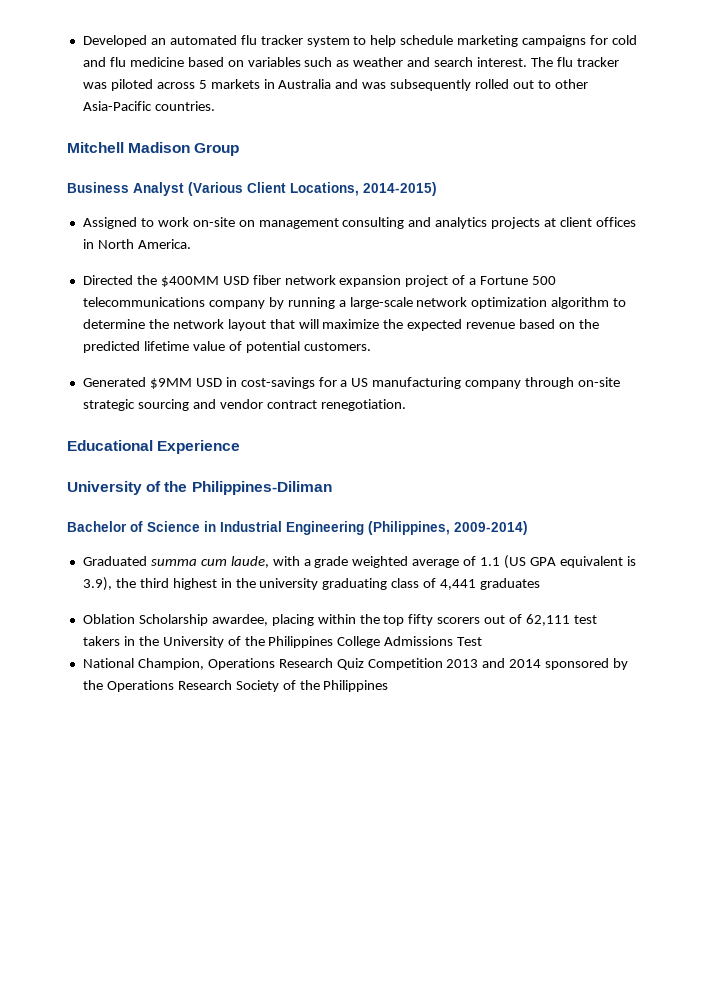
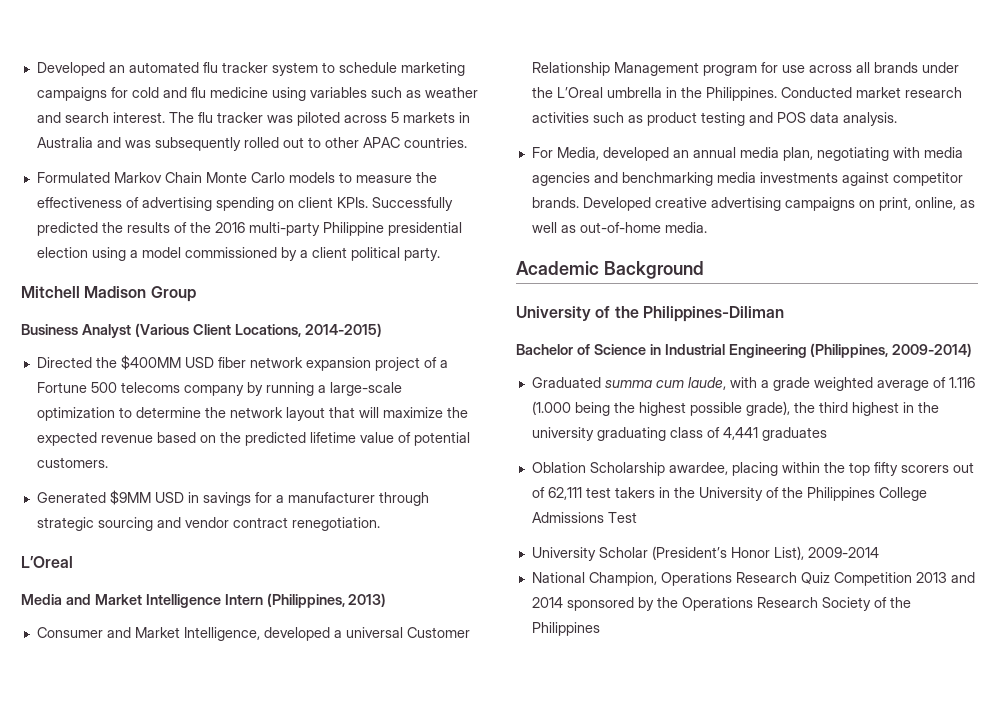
- Developed an automated flu tracker system to help schedule marketing campaigns for cold and flu medicine based on variables such as weather and search interest.
+ Developed an automated flu tracker system to schedule marketing campaigns for cold and flu medicine using variables such as weather and search interest.
- The flu tracker was piloted across 5 markets in Australia and was subsequently rolled out to other Asia-Pacific countries.
+ The flu tracker was piloted across 5 markets in Australia and was subsequently rolled out to other APAC countries.
+ Formulated Markov Chain Monte Carlo models to measure the effectiveness of advertising spending on client KPIs. Successfully predicted the results of the 2016 multi-party Philippine presidential election using a model commissioned by a client political party.
- Assigned to work on-site on management consulting and analytics projects at client offices in North America.
- Directed the $400MM USD fiber network expansion project of a Fortune 500 telecommunications company by running a large-scale network optimization algorithm to determine the network layout that will maximize the expected revenue based on the predicted lifetime value of potential customers.
+ Directed the $400MM USD fiber network expansion project of a Fortune 500 telecoms company by running a large-scale optimization to determine the network layout that will maximize the expected revenue based on the predicted lifetime value of potential customers.
- Generated $9MM USD in cost-savings for a US manufacturing company through on-site strategic sourcing and vendor contract renegotiation.
- Educational Experience
+ Generated $9MM USD in savings for a manufacturer through strategic sourcing and vendor contract renegotiation.
+ L’Oreal
+ Media and Market Intelligence Intern (Philippines, 2013)
+ Consumer and Market Intelligence, developed a universal Customer Relationship Management program for use across all brands under the L’Oreal umbrella in the Philippines. Conducted market research activities such as product testing and POS data analysis.
+ For Media, developed an annual media plan, negotiating with media agencies and benchmarking media investments against competitor brands. Developed creative advertising campaigns on print, online, as well as out-of-home media.
+ Academic Background
- Graduated summa cum laude, with a grade weighted average of 1.1 (US GPA equivalent is 3.9), the third highest in the university graduating class of 4,441 graduates
+ Graduated summa cum laude, with a grade weighted average of 1.116 (1.000 being the highest possible grade), the third highest in the university graduating class of 4,441 graduates
+ University Scholar (President’s Honor List), 2009-2014

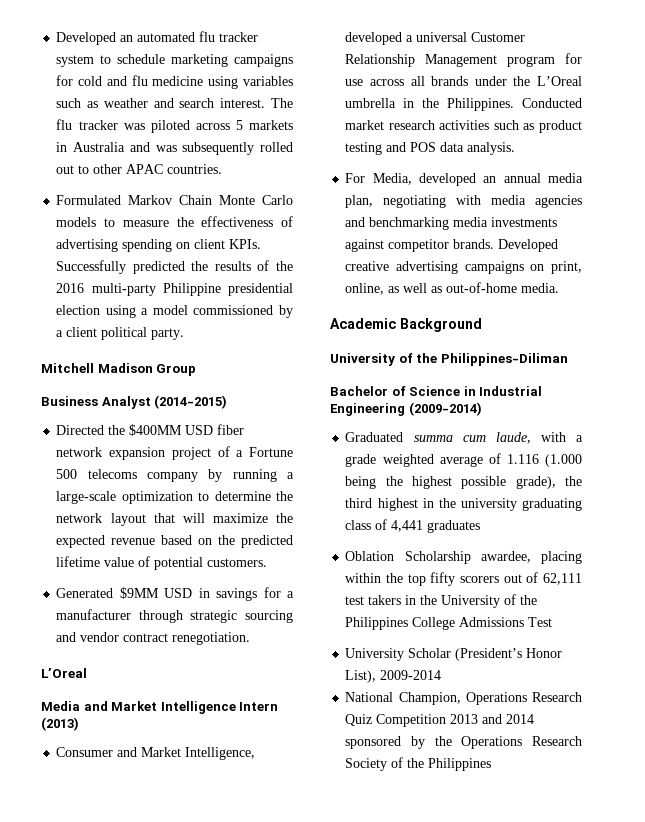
- Business Analyst (Various Client Locations, 2014-2015)
+ Business Analyst (2014-2015)
- Media and Market Intelligence Intern (Philippines, 2013)
+ Media and Market Intelligence Intern (2013)
- Bachelor of Science in Industrial Engineering (Philippines, 2009-2014)
+ Bachelor of Science in Industrial Engineering (2009-2014)

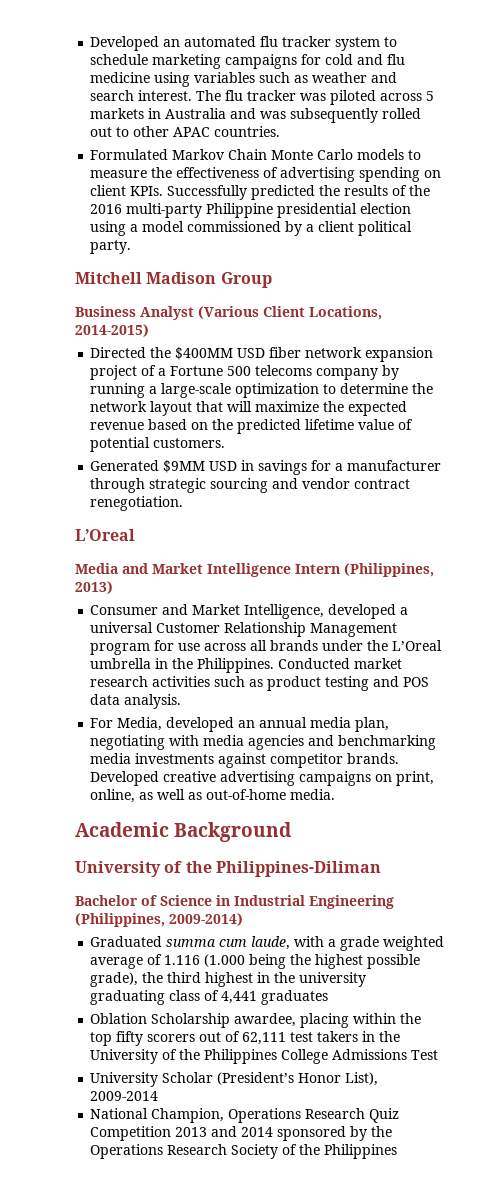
- Business Analyst (2014-2015)
+ Business Analyst (Various Client Locations, 2014-2015)
- Media and Market Intelligence Intern (2013)
+ Media and Market Intelligence Intern (Philippines, 2013)
- Bachelor of Science in Industrial Engineering (2009-2014)
+ Bachelor of Science in Industrial Engineering (Philippines, 2009-2014)

